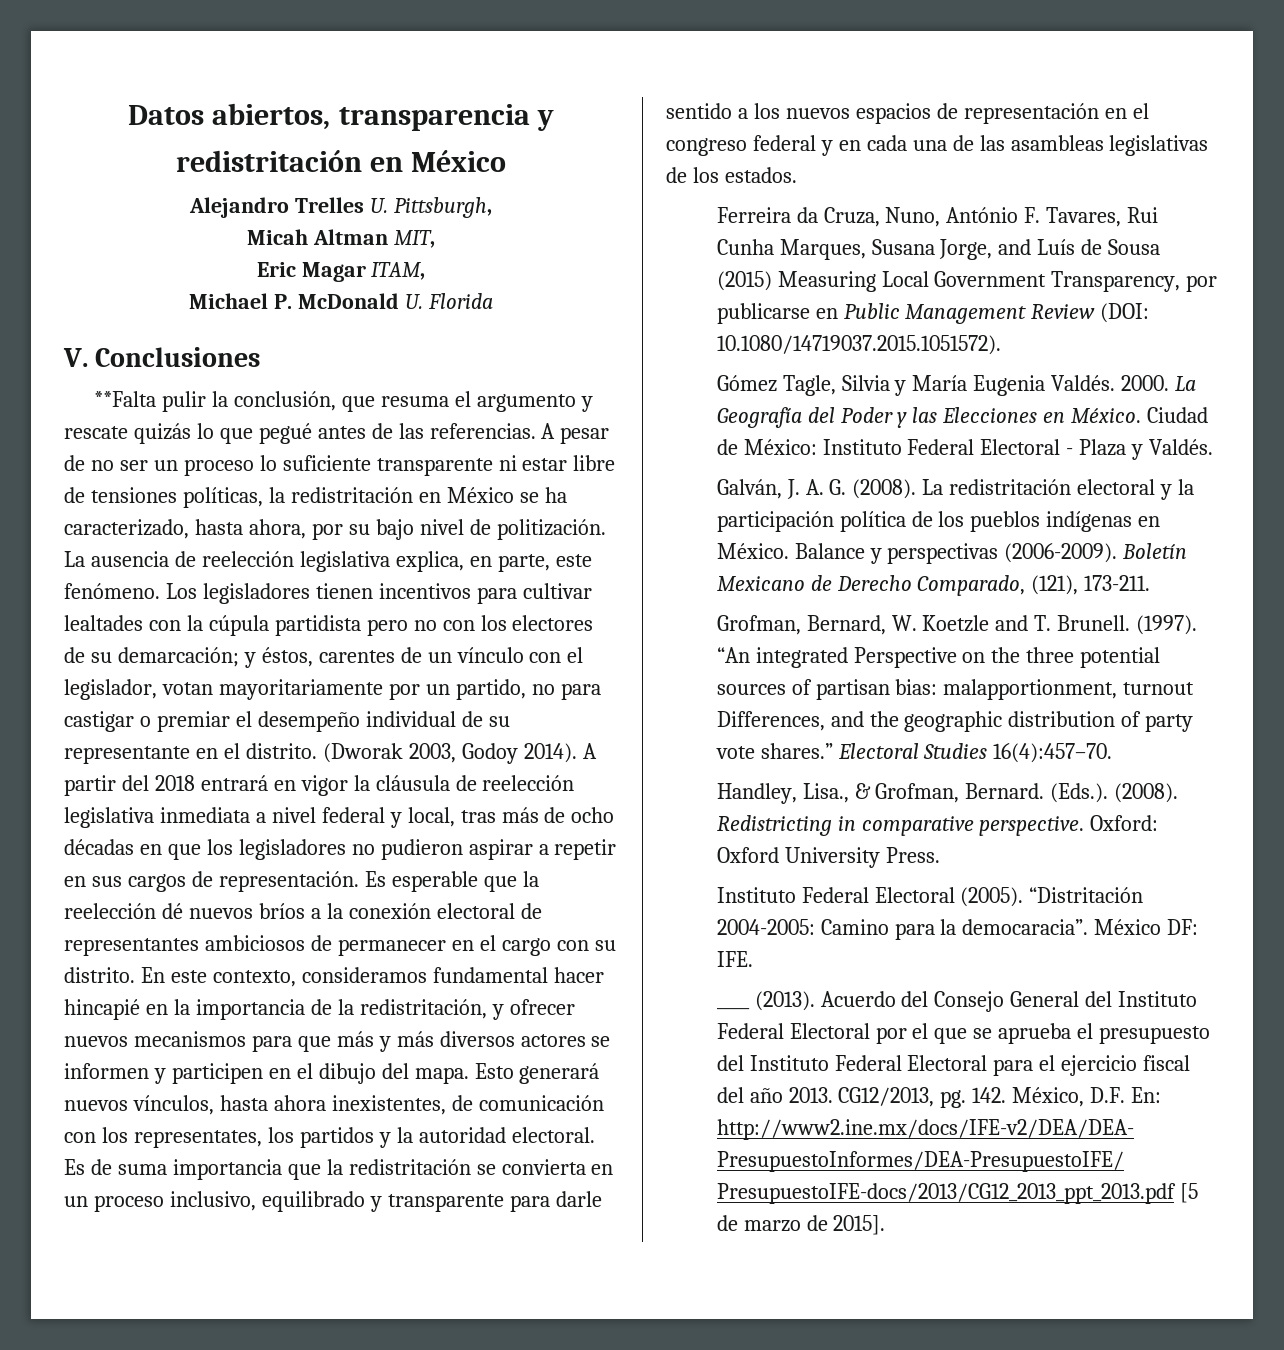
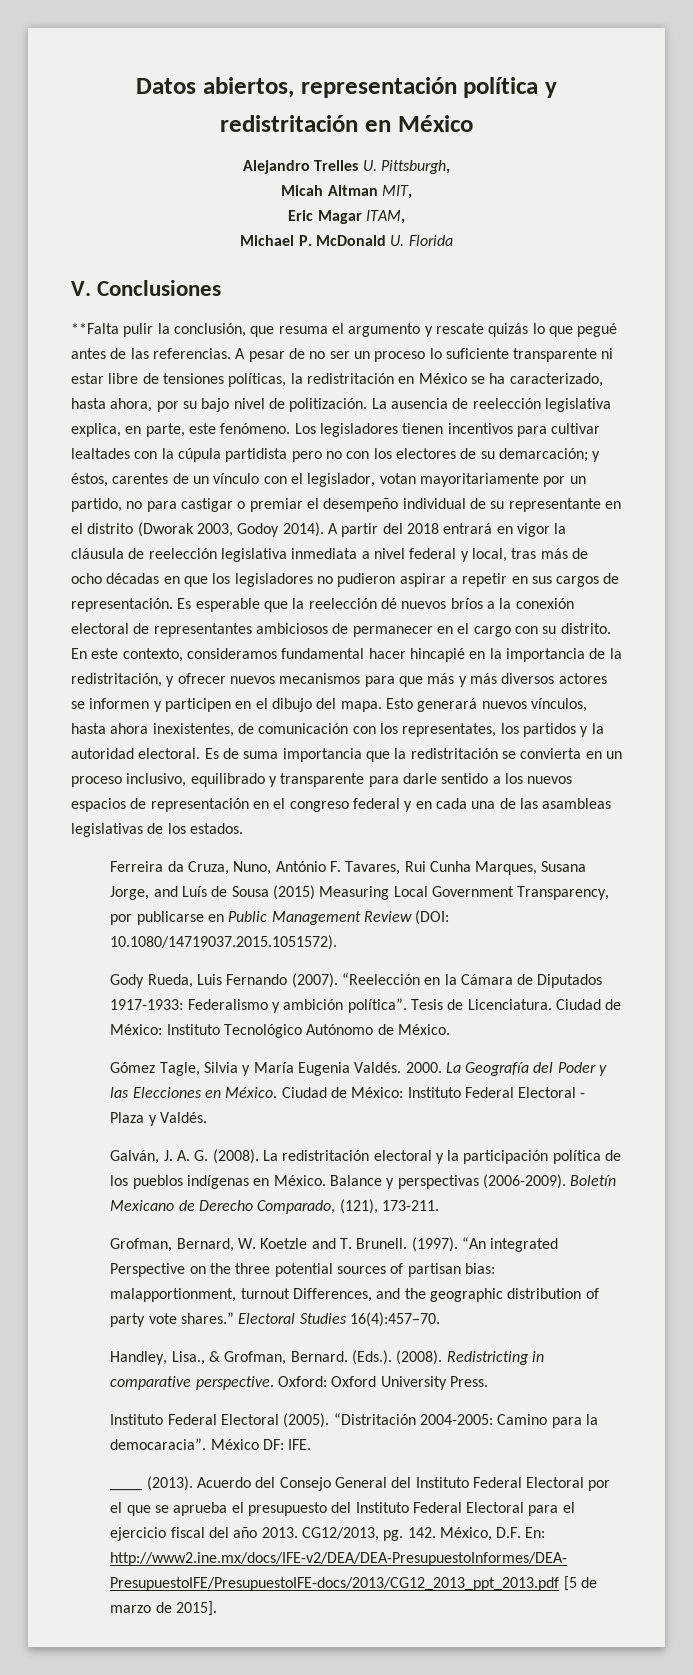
- Datos abiertos, transparencia y
+ Datos abiertos, representación política y
- Los legisladores tienen incentivos para cultivar lealtades con la cúpula partidista pero no con los electores de su demarcación; y éstos, carentes de un vínculo con el legislador, votan mayoritariamente por un partido, no para castigar o premiar el desempeño individual de su representante en el distrito. (Dworak 2003, Godoy 2014).
+ Los legisladores tienen incentivos para cultivar lealtades con la cúpula partidista pero no con los electores de su demarcación; y éstos, carentes de un vínculo con el legislador, votan mayoritariamente por un partido, no para castigar o premiar el desempeño individual de su representante en el distrito (Dworak 2003, Godoy 2014).
+ Gody Rueda, Luis Fernando (2007). “Reelección en la Cámara de Diputados 1917-1933: Federalismo y ambición política”. Tesis de Licenciatura. Ciudad de México: Instituto Tecnológico Autónomo de México.

